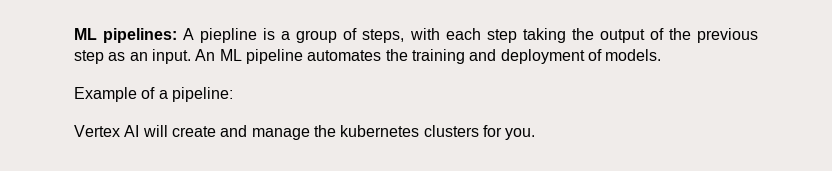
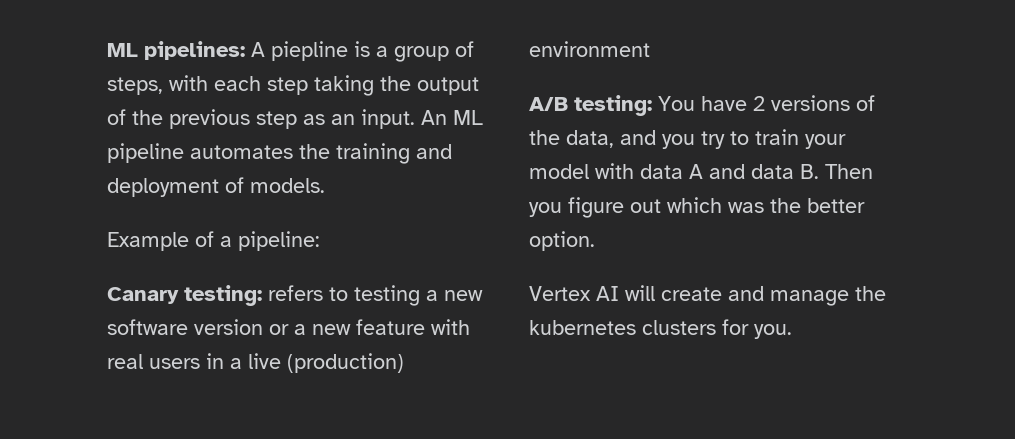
+ Canary testing: refers to testing a new software version or a new feature with real users in a live (production) environment
+ A/B testing: You have 2 versions of the data, and you try to train your model with data A and data B. Then you figure out which was the better option.

